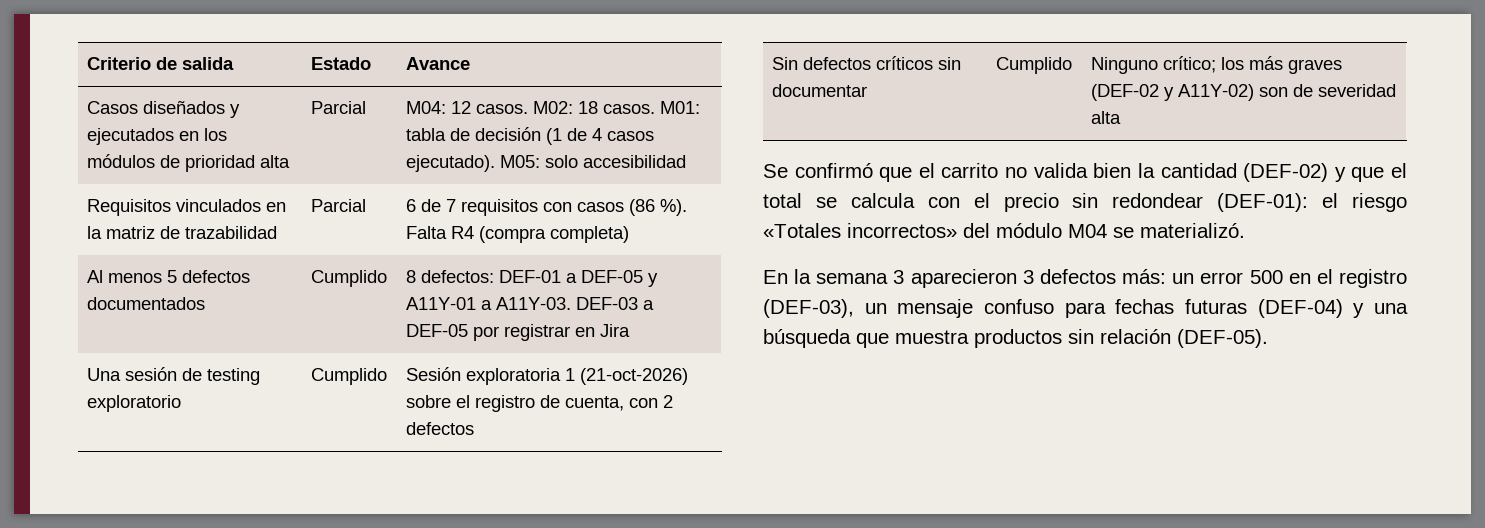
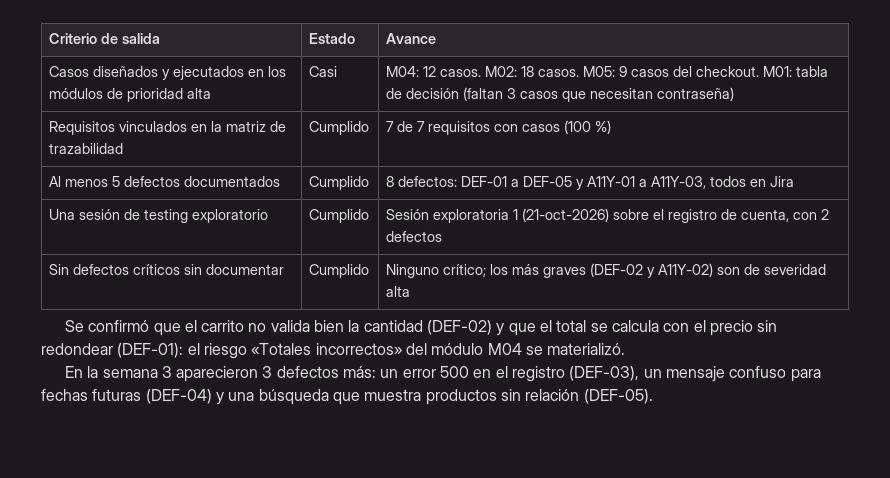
- Casos diseñados y ejecutados en los módulos de prioridad alta | Parcial | M04: 12 casos. M02: 18 casos. M01: tabla de decisión (1 de 4 casos ejecutado). M05: solo accesibilidad
+ Casos diseñados y ejecutados en los módulos de prioridad alta | Casi | M04: 12 casos. M02: 18 casos. M05: 9 casos del checkout. M01: tabla de decisión (faltan 3 casos que necesitan contraseña)
- Requisitos vinculados en la matriz de trazabilidad | Parcial | 6 de 7 requisitos con casos (86 %). Falta R4 (compra completa)
+ Requisitos vinculados en la matriz de trazabilidad | Cumplido | 7 de 7 requisitos con casos (100 %)
- Al menos 5 defectos documentados | Cumplido | 8 defectos: DEF-01 a DEF-05 y A11Y-01 a A11Y-03. DEF-03 a DEF-05 por registrar en Jira
+ Al menos 5 defectos documentados | Cumplido | 8 defectos: DEF-01 a DEF-05 y A11Y-01 a A11Y-03, todos en Jira

